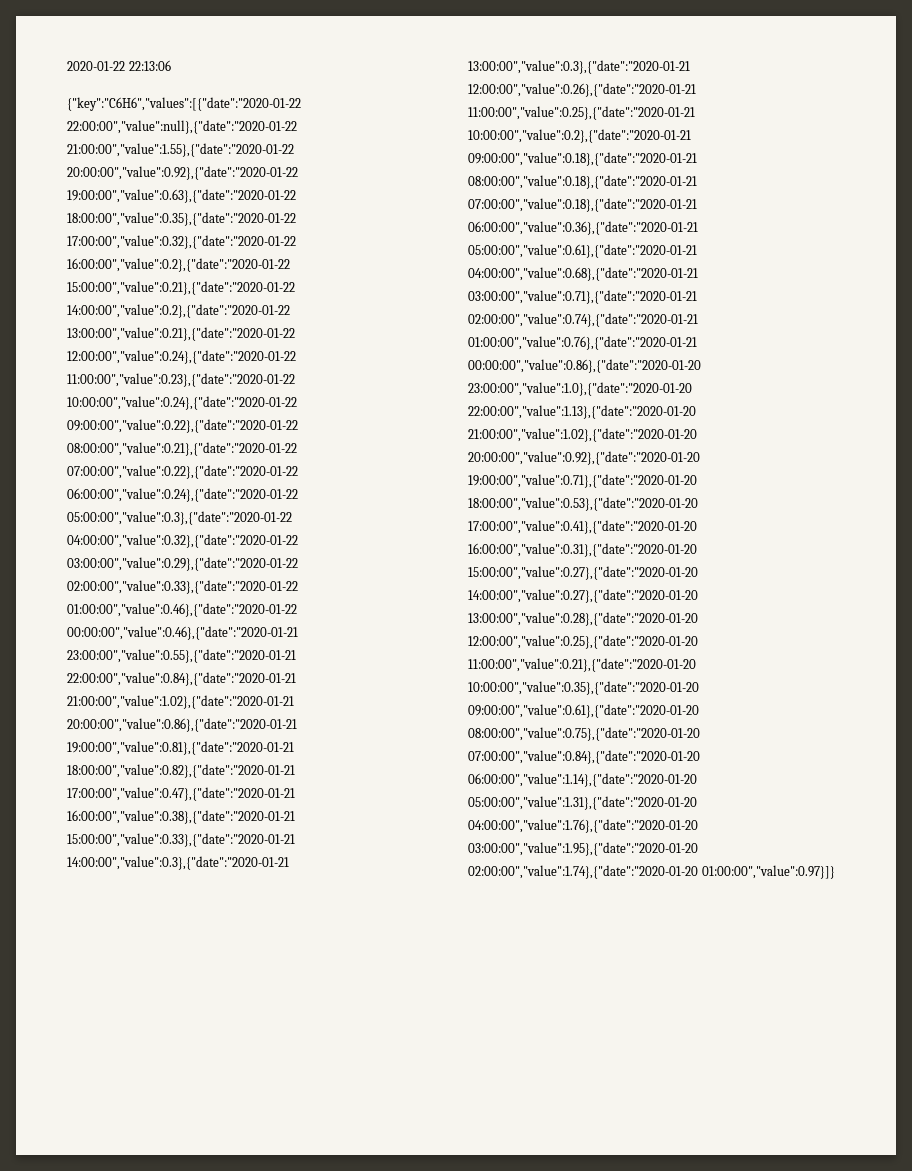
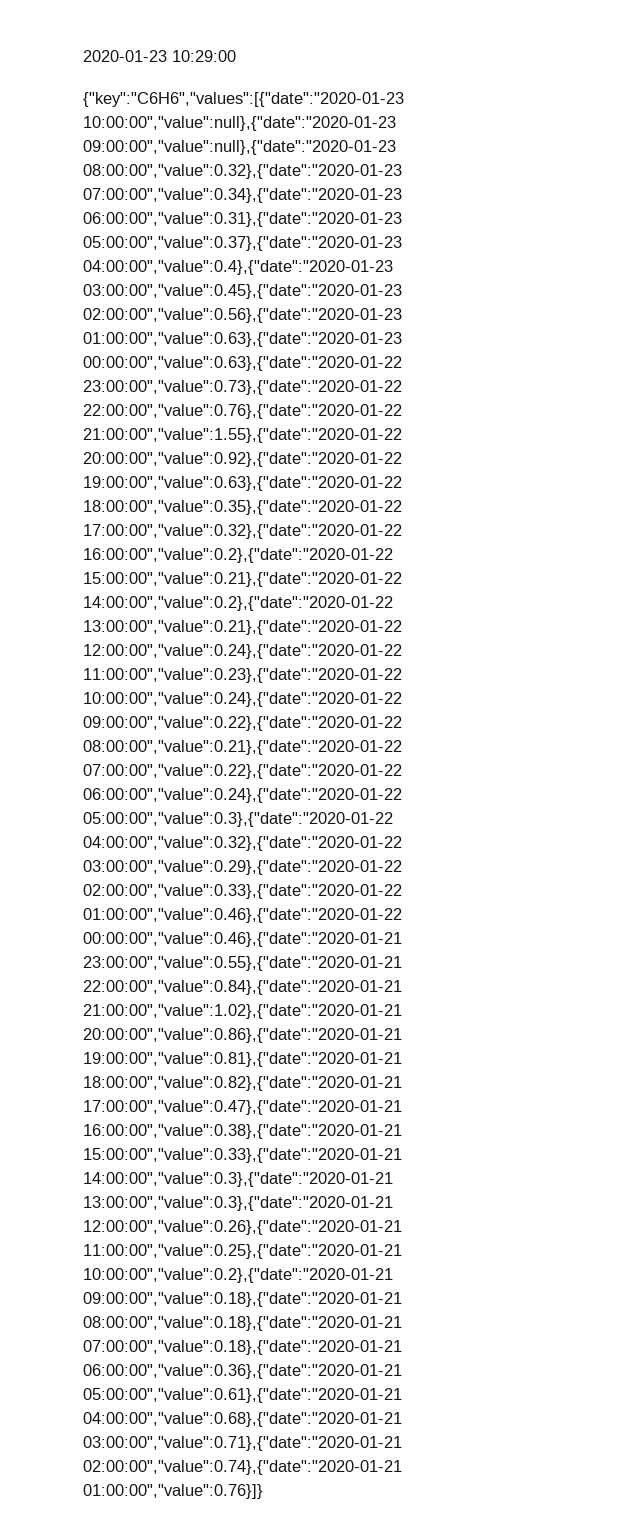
- 2020-01-22 22:13:06
- {"key":"C6H6","values":[{"date":"2020-01-22 22:00:00","value":null},{"date":"2020-01-22 21:00:00","value":1.55},{"date":"2020-01-22 20:00:00","value":0.92},{"date":"2020-01-22 19:00:00","value":0.63},{"date":"2020-01-22 18:00:00","value":0.35},{"date":"2020-01-22 17:00:00","value":0.32},{"date":"2020-01-22 16:00:00","value":0.2},{"date":"2020-01-22 15:00:00","value":0.21},{"date":"2020-01-22 14:00:00","value":0.2},{"date":"2020-01-22 13:00:00","value":0.21},{"date":"2020-01-22 12:00:00","value":0.24},{"date":"2020-01-22 11:00:00","value":0.23},{"date":"2020-01-22 10:00:00","value":0.24},{"date":"2020-01-22 09:00:00","value":0.22},{"date":"2020-01-22 08:00:00","value":0.21},{"date":"2020-01-22 07:00:00","value":0.22},{"date":"2020-01-22 06:00:00","value":0.24},{"date":"2020-01-22 05:00:00","value":0.3},{"date":"2020-01-22 04:00:00","value":0.32},{"date":"2020-01-22 03:00:00","value":0.29},{"date":"2020-01-22 02:00:00","value":0.33},{"date":"2020-01-22 01:00:00","value":0.46},{"date":"2020-01-22 00:00:00","value":0.46},{"date":"2020-01-21 23:00:00","value":0.55},{"date":"2020-01-21 22:00:00","value":0.84},{"date":"2020-01-21 21:00:00","value":1.02},{"date":"2020-01-21 20:00:00","value":0.86},{"date":"2020-01-21 19:00:00","value":0.81},{"date":"2020-01-21 18:00:00","value":0.82},{"date":"2020-01-21 17:00:00","value":0.47},{"date":"2020-01-21 16:00:00","value":0.38},{"date":"2020-01-21 15:00:00","value":0.33},{"date":"2020-01-21 14:00:00","value":0.3},{"date":"2020-01-21 13:00:00","value":0.3},{"date":"2020-01-21 12:00:00","value":0.26},{"date":"2020-01-21 11:00:00","value":0.25},{"date":"2020-01-21 10:00:00","value":0.2},{"date":"2020-01-21 09:00:00","value":0.18},{"date":"2020-01-21 08:00:00","value":0.18},{"date":"2020-01-21 07:00:00","value":0.18},{"date":"2020-01-21 06:00:00","value":0.36},{"date":"2020-01-21 05:00:00","value":0.61},{"date":"2020-01-21 04:00:00","value":0.68},{"date":"2020-01-21 03:00:00","value":0.71},{"date":"2020-01-21 02:00:00","value":0.74},{"date":"2020-01-21 01:00:00","value":0.76},{"date":"2020-01-21 00:00:00","value":0.86},{"date":"2020-01-20 23:00:00","value":1.0},{"date":"2020-01-20 22:00:00","value":1.13},{"date":"2020-01-20 21:00:00","value":1.02},{"date":"2020-01-20 20:00:00","value":0.92},{"date":"2020-01-20 19:00:00","value":0.71},{"date":"2020-01-20 18:00:00","value":0.53},{"date":"2020-01-20 17:00:00","value":0.41},{"date":"2020-01-20 16:00:00","value":0.31},{"date":"2020-01-20 15:00:00","value":0.27},{"date":"2020-01-20 14:00:00","value":0.27},{"date":"2020-01-20 13:00:00","value":0.28},{"date":"2020-01-20 12:00:00","value":0.25},{"date":"2020-01-20 11:00:00","value":0.21},{"date":"2020-01-20 10:00:00","value":0.35},{"date":"2020-01-20 09:00:00","value":0.61},{"date":"2020-01-20 08:00:00","value":0.75},{"date":"2020-01-20 07:00:00","value":0.84},{"date":"2020-01-20 06:00:00","value":1.14},{"date":"2020-01-20 05:00:00","value":1.31},{"date":"2020-01-20 04:00:00","value":1.76},{"date":"2020-01-20 03:00:00","value":1.95},{"date":"2020-01-20 02:00:00","value":1.74},{"date":"2020-01-20 01:00:00","value":0.97}]}
+ 2020-01-23 10:29:00
+ {"key":"C6H6","values":[{"date":"2020-01-23 10:00:00","value":null},{"date":"2020-01-23 09:00:00","value":null},{"date":"2020-01-23 08:00:00","value":0.32},{"date":"2020-01-23 07:00:00","value":0.34},{"date":"2020-01-23 06:00:00","value":0.31},{"date":"2020-01-23 05:00:00","value":0.37},{"date":"2020-01-23 04:00:00","value":0.4},{"date":"2020-01-23 03:00:00","value":0.45},{"date":"2020-01-23 02:00:00","value":0.56},{"date":"2020-01-23 01:00:00","value":0.63},{"date":"2020-01-23 00:00:00","value":0.63},{"date":"2020-01-22 23:00:00","value":0.73},{"date":"2020-01-22 22:00:00","value":0.76},{"date":"2020-01-22 21:00:00","value":1.55},{"date":"2020-01-22 20:00:00","value":0.92},{"date":"2020-01-22 19:00:00","value":0.63},{"date":"2020-01-22 18:00:00","value":0.35},{"date":"2020-01-22 17:00:00","value":0.32},{"date":"2020-01-22 16:00:00","value":0.2},{"date":"2020-01-22 15:00:00","value":0.21},{"date":"2020-01-22 14:00:00","value":0.2},{"date":"2020-01-22 13:00:00","value":0.21},{"date":"2020-01-22 12:00:00","value":0.24},{"date":"2020-01-22 11:00:00","value":0.23},{"date":"2020-01-22 10:00:00","value":0.24},{"date":"2020-01-22 09:00:00","value":0.22},{"date":"2020-01-22 08:00:00","value":0.21},{"date":"2020-01-22 07:00:00","value":0.22},{"date":"2020-01-22 06:00:00","value":0.24},{"date":"2020-01-22 05:00:00","value":0.3},{"date":"2020-01-22 04:00:00","value":0.32},{"date":"2020-01-22 03:00:00","value":0.29},{"date":"2020-01-22 02:00:00","value":0.33},{"date":"2020-01-22 01:00:00","value":0.46},{"date":"2020-01-22 00:00:00","value":0.46},{"date":"2020-01-21 23:00:00","value":0.55},{"date":"2020-01-21 22:00:00","value":0.84},{"date":"2020-01-21 21:00:00","value":1.02},{"date":"2020-01-21 20:00:00","value":0.86},{"date":"2020-01-21 19:00:00","value":0.81},{"date":"2020-01-21 18:00:00","value":0.82},{"date":"2020-01-21 17:00:00","value":0.47},{"date":"2020-01-21 16:00:00","value":0.38},{"date":"2020-01-21 15:00:00","value":0.33},{"date":"2020-01-21 14:00:00","value":0.3},{"date":"2020-01-21 13:00:00","value":0.3},{"date":"2020-01-21 12:00:00","value":0.26},{"date":"2020-01-21 11:00:00","value":0.25},{"date":"2020-01-21 10:00:00","value":0.2},{"date":"2020-01-21 09:00:00","value":0.18},{"date":"2020-01-21 08:00:00","value":0.18},{"date":"2020-01-21 07:00:00","value":0.18},{"date":"2020-01-21 06:00:00","value":0.36},{"date":"2020-01-21 05:00:00","value":0.61},{"date":"2020-01-21 04:00:00","value":0.68},{"date":"2020-01-21 03:00:00","value":0.71},{"date":"2020-01-21 02:00:00","value":0.74},{"date":"2020-01-21 01:00:00","value":0.76}]}

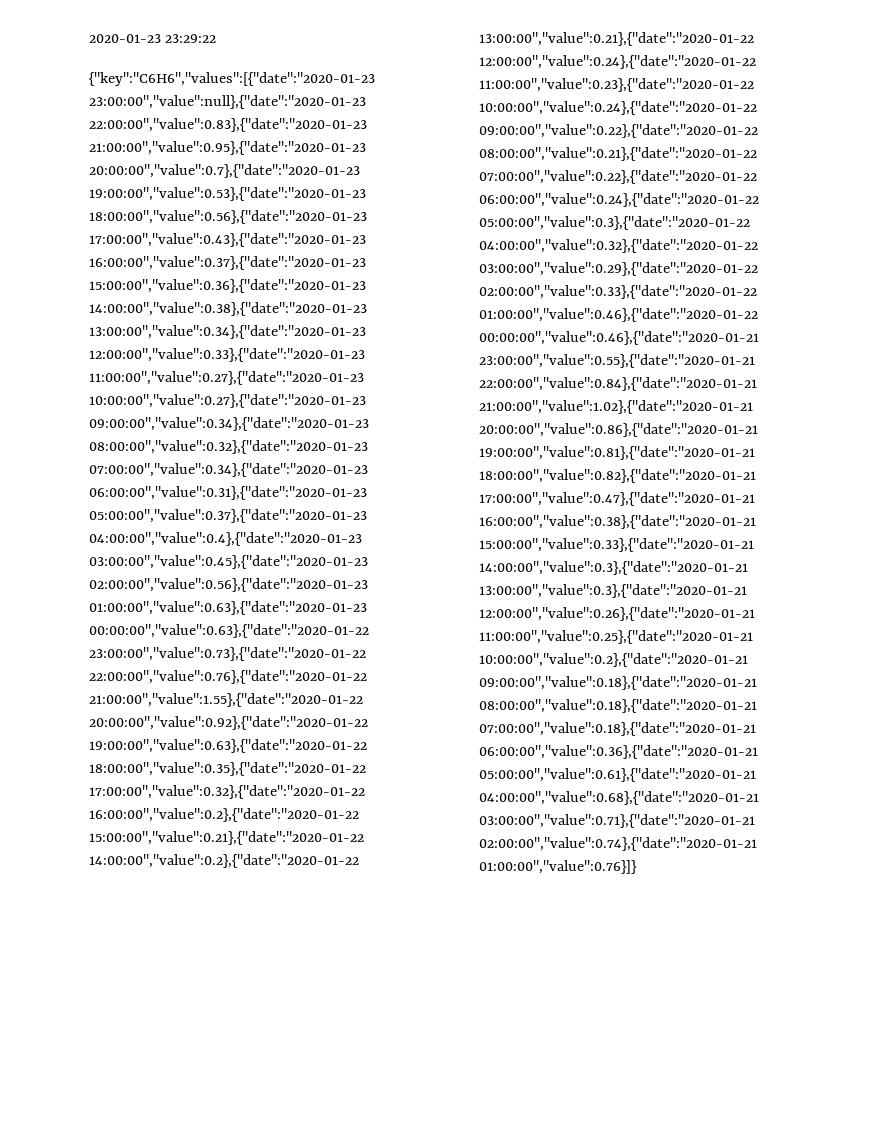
- 2020-01-23 10:29:00
+ 2020-01-23 23:29:22
- {"key":"C6H6","values":[{"date":"2020-01-23 10:00:00","value":null},{"date":"2020-01-23 09:00:00","value":null},{"date":"2020-01-23 08:00:00","value":0.32},{"date":"2020-01-23 07:00:00","value":0.34},{"date":"2020-01-23 06:00:00","value":0.31},{"date":"2020-01-23 05:00:00","value":0.37},{"date":"2020-01-23 04:00:00","value":0.4},{"date":"2020-01-23 03:00:00","value":0.45},{"date":"2020-01-23 02:00:00","value":0.56},{"date":"2020-01-23 01:00:00","value":0.63},{"date":"2020-01-23 00:00:00","value":0.63},{"date":"2020-01-22 23:00:00","value":0.73},{"date":"2020-01-22 22:00:00","value":0.76},{"date":"2020-01-22 21:00:00","value":1.55},{"date":"2020-01-22 20:00:00","value":0.92},{"date":"2020-01-22 19:00:00","value":0.63},{"date":"2020-01-22 18:00:00","value":0.35},{"date":"2020-01-22 17:00:00","value":0.32},{"date":"2020-01-22 16:00:00","value":0.2},{"date":"2020-01-22 15:00:00","value":0.21},{"date":"2020-01-22 14:00:00","value":0.2},{"date":"2020-01-22 13:00:00","value":0.21},{"date":"2020-01-22 12:00:00","value":0.24},{"date":"2020-01-22 11:00:00","value":0.23},{"date":"2020-01-22 10:00:00","value":0.24},{"date":"2020-01-22 09:00:00","value":0.22},{"date":"2020-01-22 08:00:00","value":0.21},{"date":"2020-01-22 07:00:00","value":0.22},{"date":"2020-01-22 06:00:00","value":0.24},{"date":"2020-01-22 05:00:00","value":0.3},{"date":"2020-01-22 04:00:00","value":0.32},{"date":"2020-01-22 03:00:00","value":0.29},{"date":"2020-01-22 02:00:00","value":0.33},{"date":"2020-01-22 01:00:00","value":0.46},{"date":"2020-01-22 00:00:00","value":0.46},{"date":"2020-01-21 23:00:00","value":0.55},{"date":"2020-01-21 22:00:00","value":0.84},{"date":"2020-01-21 21:00:00","value":1.02},{"date":"2020-01-21 20:00:00","value":0.86},{"date":"2020-01-21 19:00:00","value":0.81},{"date":"2020-01-21 18:00:00","value":0.82},{"date":"2020-01-21 17:00:00","value":0.47},{"date":"2020-01-21 16:00:00","value":0.38},{"date":"2020-01-21 15:00:00","value":0.33},{"date":"2020-01-21 14:00:00","value":0.3},{"date":"2020-01-21 13:00:00","value":0.3},{"date":"2020-01-21 12:00:00","value":0.26},{"date":"2020-01-21 11:00:00","value":0.25},{"date":"2020-01-21 10:00:00","value":0.2},{"date":"2020-01-21 09:00:00","value":0.18},{"date":"2020-01-21 08:00:00","value":0.18},{"date":"2020-01-21 07:00:00","value":0.18},{"date":"2020-01-21 06:00:00","value":0.36},{"date":"2020-01-21 05:00:00","value":0.61},{"date":"2020-01-21 04:00:00","value":0.68},{"date":"2020-01-21 03:00:00","value":0.71},{"date":"2020-01-21 02:00:00","value":0.74},{"date":"2020-01-21 01:00:00","value":0.76}]}
+ {"key":"C6H6","values":[{"date":"2020-01-23 23:00:00","value":null},{"date":"2020-01-23 22:00:00","value":0.83},{"date":"2020-01-23 21:00:00","value":0.95},{"date":"2020-01-23 20:00:00","value":0.7},{"date":"2020-01-23 19:00:00","value":0.53},{"date":"2020-01-23 18:00:00","value":0.56},{"date":"2020-01-23 17:00:00","value":0.43},{"date":"2020-01-23 16:00:00","value":0.37},{"date":"2020-01-23 15:00:00","value":0.36},{"date":"2020-01-23 14:00:00","value":0.38},{"date":"2020-01-23 13:00:00","value":0.34},{"date":"2020-01-23 12:00:00","value":0.33},{"date":"2020-01-23 11:00:00","value":0.27},{"date":"2020-01-23 10:00:00","value":0.27},{"date":"2020-01-23 09:00:00","value":0.34},{"date":"2020-01-23 08:00:00","value":0.32},{"date":"2020-01-23 07:00:00","value":0.34},{"date":"2020-01-23 06:00:00","value":0.31},{"date":"2020-01-23 05:00:00","value":0.37},{"date":"2020-01-23 04:00:00","value":0.4},{"date":"2020-01-23 03:00:00","value":0.45},{"date":"2020-01-23 02:00:00","value":0.56},{"date":"2020-01-23 01:00:00","value":0.63},{"date":"2020-01-23 00:00:00","value":0.63},{"date":"2020-01-22 23:00:00","value":0.73},{"date":"2020-01-22 22:00:00","value":0.76},{"date":"2020-01-22 21:00:00","value":1.55},{"date":"2020-01-22 20:00:00","value":0.92},{"date":"2020-01-22 19:00:00","value":0.63},{"date":"2020-01-22 18:00:00","value":0.35},{"date":"2020-01-22 17:00:00","value":0.32},{"date":"2020-01-22 16:00:00","value":0.2},{"date":"2020-01-22 15:00:00","value":0.21},{"date":"2020-01-22 14:00:00","value":0.2},{"date":"2020-01-22 13:00:00","value":0.21},{"date":"2020-01-22 12:00:00","value":0.24},{"date":"2020-01-22 11:00:00","value":0.23},{"date":"2020-01-22 10:00:00","value":0.24},{"date":"2020-01-22 09:00:00","value":0.22},{"date":"2020-01-22 08:00:00","value":0.21},{"date":"2020-01-22 07:00:00","value":0.22},{"date":"2020-01-22 06:00:00","value":0.24},{"date":"2020-01-22 05:00:00","value":0.3},{"date":"2020-01-22 04:00:00","value":0.32},{"date":"2020-01-22 03:00:00","value":0.29},{"date":"2020-01-22 02:00:00","value":0.33},{"date":"2020-01-22 01:00:00","value":0.46},{"date":"2020-01-22 00:00:00","value":0.46},{"date":"2020-01-21 23:00:00","value":0.55},{"date":"2020-01-21 22:00:00","value":0.84},{"date":"2020-01-21 21:00:00","value":1.02},{"date":"2020-01-21 20:00:00","value":0.86},{"date":"2020-01-21 19:00:00","value":0.81},{"date":"2020-01-21 18:00:00","value":0.82},{"date":"2020-01-21 17:00:00","value":0.47},{"date":"2020-01-21 16:00:00","value":0.38},{"date":"2020-01-21 15:00:00","value":0.33},{"date":"2020-01-21 14:00:00","value":0.3},{"date":"2020-01-21 13:00:00","value":0.3},{"date":"2020-01-21 12:00:00","value":0.26},{"date":"2020-01-21 11:00:00","value":0.25},{"date":"2020-01-21 10:00:00","value":0.2},{"date":"2020-01-21 09:00:00","value":0.18},{"date":"2020-01-21 08:00:00","value":0.18},{"date":"2020-01-21 07:00:00","value":0.18},{"date":"2020-01-21 06:00:00","value":0.36},{"date":"2020-01-21 05:00:00","value":0.61},{"date":"2020-01-21 04:00:00","value":0.68},{"date":"2020-01-21 03:00:00","value":0.71},{"date":"2020-01-21 02:00:00","value":0.74},{"date":"2020-01-21 01:00:00","value":0.76}]}

